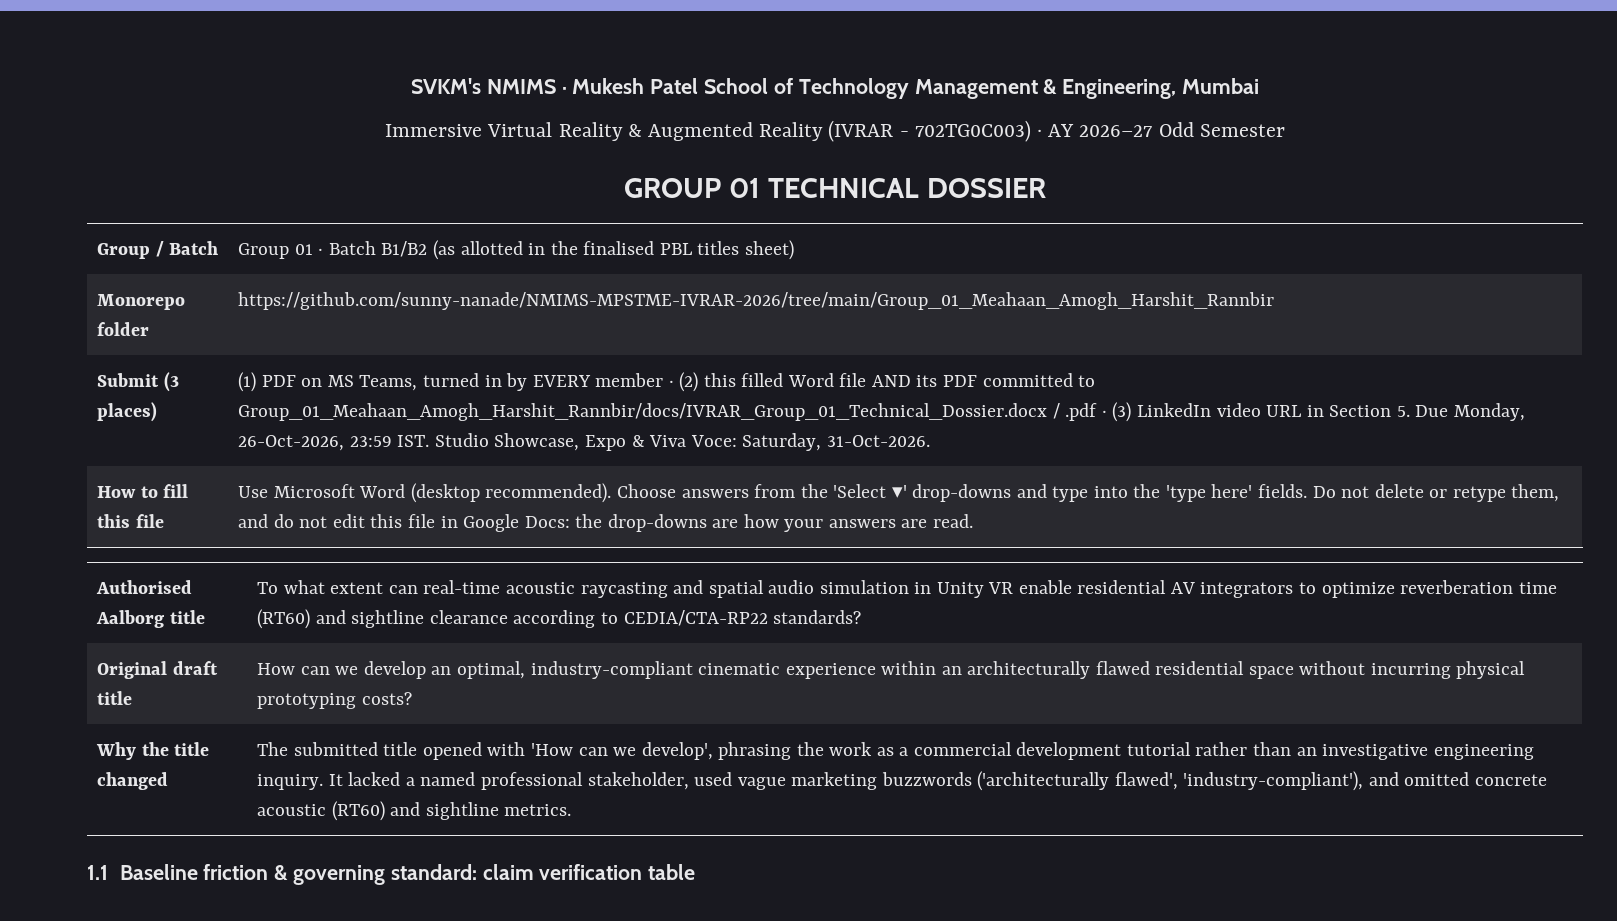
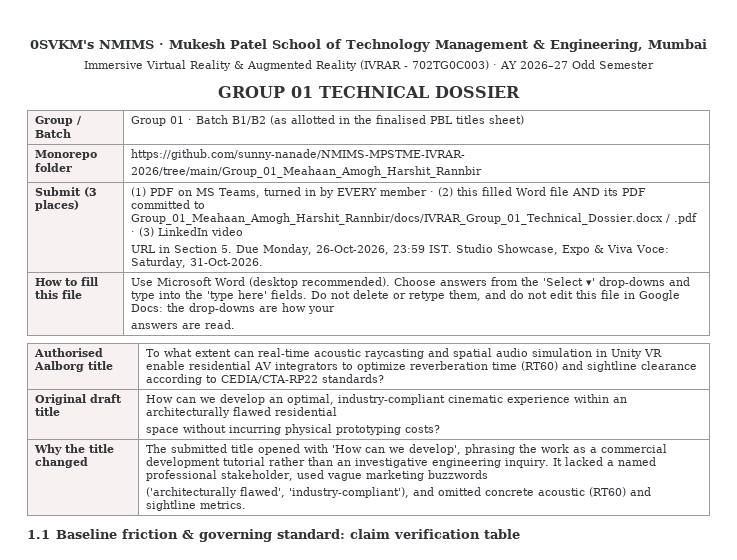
- SVKM's NMIMS · Mukesh Patel School of Technology Management & Engineering, Mumbai
+ 0SVKM's NMIMS · Mukesh Patel School of Technology Management & Engineering, Mumbai
- Monorepo folder | https://github.com/sunny-nanade/NMIMS-MPSTME-IVRAR-2026/tree/main/Group_01_Meahaan_Amogh_Harshit_Rannbir
+ Monorepo folder | https://github.com/sunny-nanade/NMIMS-MPSTME-IVRAR-
+ 2026/tree/main/Group_01_Meahaan_Amogh_Harshit_Rannbir
- (1) PDF on MS Teams, turned in by EVERY member · (2) this filled Word file AND its PDF committed to Group_01_Meahaan_Amogh_Harshit_Rannbir/docs/IVRAR_Group_01_Technical_Dossier.docx / .pdf · (3) LinkedIn video URL in Section 5. Due Monday, 26-Oct-2026, 23:59 IST. Studio Showcase, Expo & Viva Voce: Saturday, 31-Oct-2026.
+ (1) PDF on MS Teams, turned in by EVERY member · (2) this filled Word file AND its PDF committed to Group_01_Meahaan_Amogh_Harshit_Rannbir/docs/IVRAR_Group_01_Technical_Dossier.docx / .pdf · (3) LinkedIn video
+ URL in Section 5. Due Monday, 26-Oct-2026, 23:59 IST. Studio Showcase, Expo & Viva Voce: Saturday, 31-Oct-2026.
- Do not delete or retype them, and do not edit this file in Google Docs: the drop-downs are how your answers are read.
+ Do not delete or retype them, and do not edit this file in Google Docs: the drop-downs are how your
+ answers are read.
- Original draft title | How can we develop an optimal, industry-compliant cinematic experience within an architecturally flawed residential space without incurring physical prototyping costs?
+ Original draft title | How can we develop an optimal, industry-compliant cinematic experience within an architecturally flawed residential
+ space without incurring physical prototyping costs?
- It lacked a named professional stakeholder, used vague marketing buzzwords ('architecturally flawed', 'industry-compliant'), and omitted concrete acoustic (RT60) and sightline metrics.
+ It lacked a named professional stakeholder, used vague marketing buzzwords
+ ('architecturally flawed', 'industry-compliant'), and omitted concrete acoustic (RT60) and sightline metrics.

